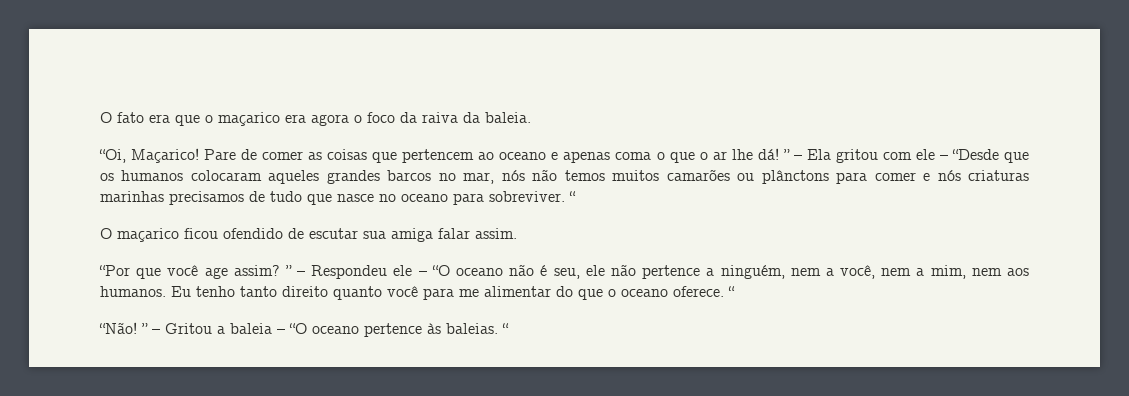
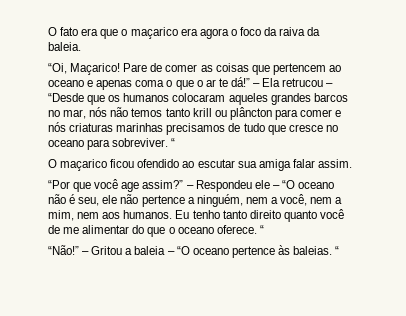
- Pare de comer as coisas que pertencem ao oceano e apenas coma o que o ar lhe dá! ” – Ela gritou com ele – “Desde que os humanos colocaram aqueles grandes barcos no mar, nós não temos muitos camarões ou plânctons para comer e nós criaturas marinhas precisamos de tudo que nasce no oceano para sobreviver.
+ Pare de comer as coisas que pertencem ao oceano e apenas coma o que o ar te dá!” – Ela retrucou – “Desde que os humanos colocaram aqueles grandes barcos no mar, nós não temos tanto krill ou plâncton para comer e nós criaturas marinhas precisamos de tudo que cresce no oceano para sobreviver.
- O maçarico ficou ofendido de escutar sua amiga falar assim.
+ O maçarico ficou ofendido ao escutar sua amiga falar assim.
- “Por que você age assim? ” – Respondeu ele – “O oceano não é seu, ele não pertence a ninguém, nem a você, nem a mim, nem aos humanos.
+ “Por que você age assim?” – Respondeu ele – “O oceano não é seu, ele não pertence a ninguém, nem a você, nem a mim, nem aos humanos.
- Eu tenho tanto direito quanto você para me alimentar do que o oceano oferece.
+ Eu tenho tanto direito quanto você de me alimentar do que o oceano oferece.
- “Não! ” – Gritou a baleia – “O oceano pertence às baleias.
+ “Não!” – Gritou a baleia – “O oceano pertence às baleias.

